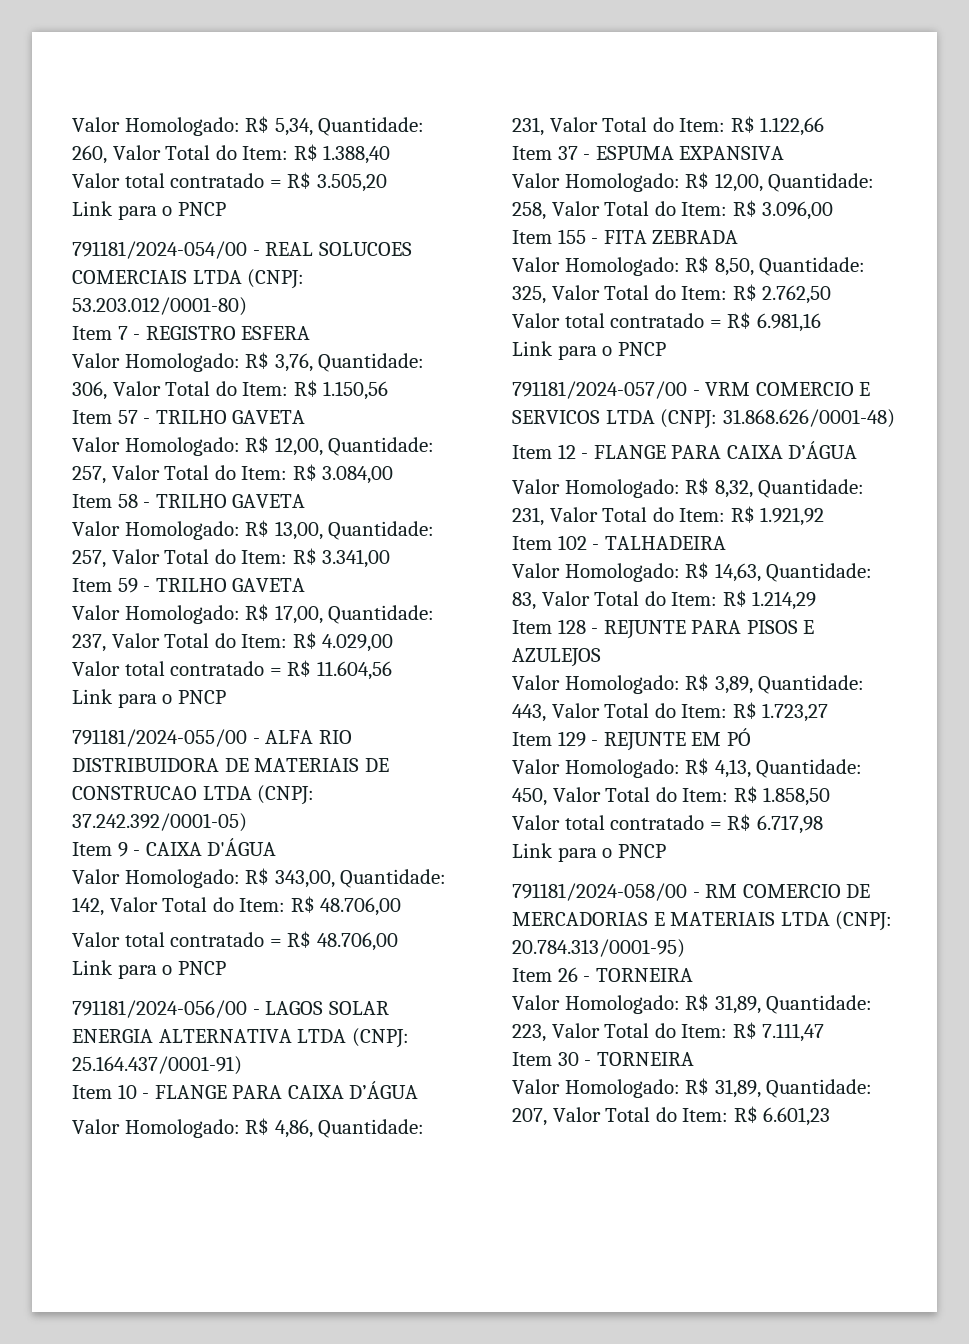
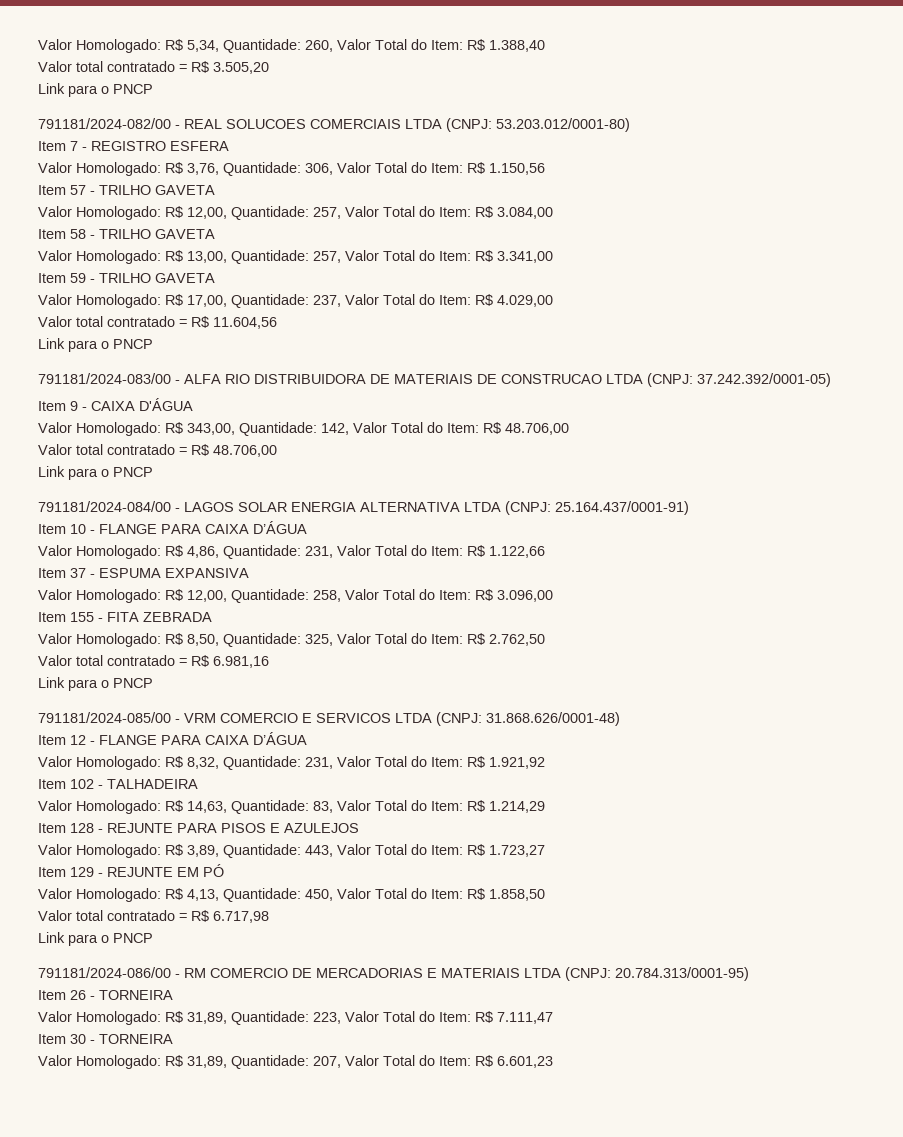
- 791181/2024-054/00 - REAL SOLUCOES COMERCIAIS LTDA (CNPJ: 53.203.012/0001-80)
+ 791181/2024-082/00 - REAL SOLUCOES COMERCIAIS LTDA (CNPJ: 53.203.012/0001-80)
- 791181/2024-055/00 - ALFA RIO DISTRIBUIDORA DE MATERIAIS DE CONSTRUCAO LTDA (CNPJ: 37.242.392/0001-05)
+ 791181/2024-083/00 - ALFA RIO DISTRIBUIDORA DE MATERIAIS DE CONSTRUCAO LTDA (CNPJ: 37.242.392/0001-05)
- 791181/2024-056/00 - LAGOS SOLAR ENERGIA ALTERNATIVA LTDA (CNPJ: 25.164.437/0001-91)
+ 791181/2024-084/00 - LAGOS SOLAR ENERGIA ALTERNATIVA LTDA (CNPJ: 25.164.437/0001-91)
- 791181/2024-057/00 - VRM COMERCIO E SERVICOS LTDA (CNPJ: 31.868.626/0001-48)
+ 791181/2024-085/00 - VRM COMERCIO E SERVICOS LTDA (CNPJ: 31.868.626/0001-48)
- 791181/2024-058/00 - RM COMERCIO DE MERCADORIAS E MATERIAIS LTDA (CNPJ: 20.784.313/0001-95)
+ 791181/2024-086/00 - RM COMERCIO DE MERCADORIAS E MATERIAIS LTDA (CNPJ: 20.784.313/0001-95)

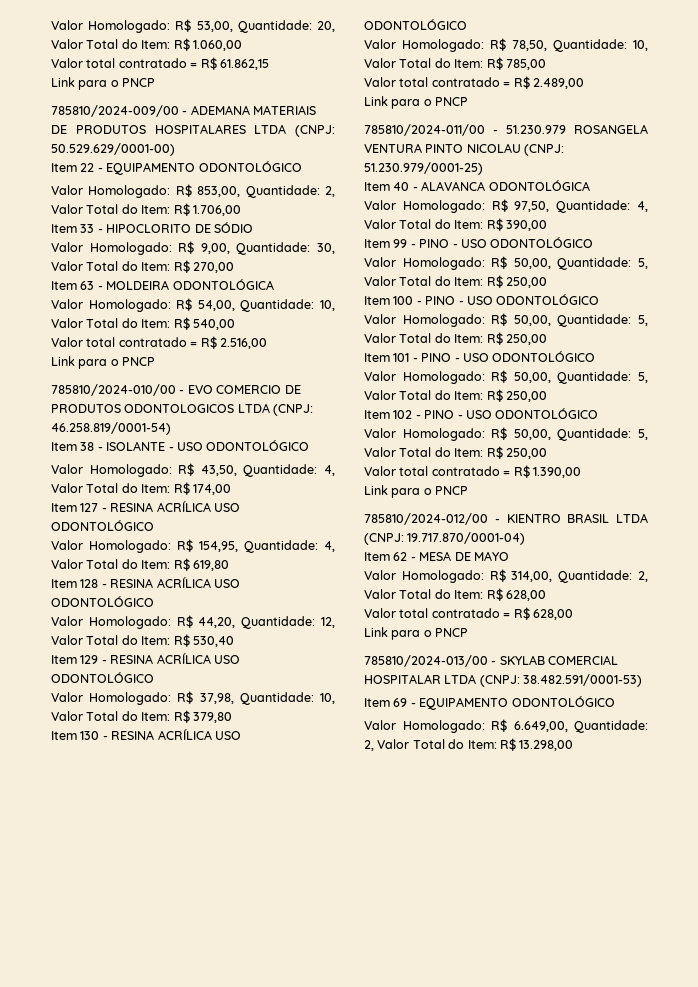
- Valor Homologado: R$ 5,34, Quantidade: 260, Valor Total do Item: R$ 1.388,40
- Valor total contratado = R$ 3.505,20
+ Valor Homologado: R$ 53,00, Quantidade: 20, Valor Total do Item: R$ 1.060,00
+ Valor total contratado = R$ 61.862,15
  Link para o PNCP
- 791181/2024-082/00 - REAL SOLUCOES COMERCIAIS LTDA (CNPJ: 53.203.012/0001-80)
- Item 7 - REGISTRO ESFERA
- Valor Homologado: R$ 3,76, Quantidade: 306, Valor Total do Item: R$ 1.150,56
- Item 57 - TRILHO GAVETA
- Valor Homologado: R$ 12,00, Quantidade: 257, Valor Total do Item: R$ 3.084,00
- Item 58 - TRILHO GAVETA
- Valor Homologado: R$ 13,00, Quantidade: 257, Valor Total do Item: R$ 3.341,00
- Item 59 - TRILHO GAVETA
- Valor Homologado: R$ 17,00, Quantidade: 237, Valor Total do Item: R$ 4.029,00
- Valor total contratado = R$ 11.604,56
+ 785810/2024-009/00 - ADEMANA MATERIAIS DE PRODUTOS HOSPITALARES LTDA (CNPJ: 50.529.629/0001-00)
+ Item 22 - EQUIPAMENTO ODONTOLÓGICO
+ Valor Homologado: R$ 853,00, Quantidade: 2, Valor Total do Item: R$ 1.706,00
+ Item 33 - HIPOCLORITO DE SÓDIO
+ Valor Homologado: R$ 9,00, Quantidade: 30, Valor Total do Item: R$ 270,00
+ Item 63 - MOLDEIRA ODONTOLÓGICA
+ Valor Homologado: R$ 54,00, Quantidade: 10, Valor Total do Item: R$ 540,00
+ Valor total contratado = R$ 2.516,00
  Link para o PNCP
- 791181/2024-083/00 - ALFA RIO DISTRIBUIDORA DE MATERIAIS DE CONSTRUCAO LTDA (CNPJ: 37.242.392/0001-05)
- Item 9 - CAIXA D'ÁGUA
- Valor Homologado: R$ 343,00, Quantidade: 142, Valor Total do Item: R$ 48.706,00
- Valor total contratado = R$ 48.706,00
+ 785810/2024-010/00 - EVO COMERCIO DE PRODUTOS ODONTOLOGICOS LTDA (CNPJ: 46.258.819/0001-54)
+ Item 38 - ISOLANTE - USO ODONTOLÓGICO
+ Valor Homologado: R$ 43,50, Quantidade: 4, Valor Total do Item: R$ 174,00
+ Item 127 - RESINA ACRÍLICA USO ODONTOLÓGICO
+ Valor Homologado: R$ 154,95, Quantidade: 4, Valor Total do Item: R$ 619,80
+ Item 128 - RESINA ACRÍLICA USO ODONTOLÓGICO
+ Valor Homologado: R$ 44,20, Quantidade: 12, Valor Total do Item: R$ 530,40
+ Item 129 - RESINA ACRÍLICA USO ODONTOLÓGICO
+ Valor Homologado: R$ 37,98, Quantidade: 10, Valor Total do Item: R$ 379,80
+ Item 130 - RESINA ACRÍLICA USO ODONTOLÓGICO
+ Valor Homologado: R$ 78,50, Quantidade: 10, Valor Total do Item: R$ 785,00
+ Valor total contratado = R$ 2.489,00
  Link para o PNCP
- 791181/2024-084/00 - LAGOS SOLAR ENERGIA ALTERNATIVA LTDA (CNPJ: 25.164.437/0001-91)
- Item 10 - FLANGE PARA CAIXA D’ÁGUA
- Valor Homologado: R$ 4,86, Quantidade: 231, Valor Total do Item: R$ 1.122,66
- Item 37 - ESPUMA EXPANSIVA
- Valor Homologado: R$ 12,00, Quantidade: 258, Valor Total do Item: R$ 3.096,00
- Item 155 - FITA ZEBRADA
- Valor Homologado: R$ 8,50, Quantidade: 325, Valor Total do Item: R$ 2.762,50
- Valor total contratado = R$ 6.981,16
+ 785810/2024-011/00 - 51.230.979 ROSANGELA VENTURA PINTO NICOLAU (CNPJ: 51.230.979/0001-25)
+ Item 40 - ALAVANCA ODONTOLÓGICA
+ Valor Homologado: R$ 97,50, Quantidade: 4, Valor Total do Item: R$ 390,00
+ Item 99 - PINO - USO ODONTOLÓGICO
+ Valor Homologado: R$ 50,00, Quantidade: 5, Valor Total do Item: R$ 250,00
+ Item 100 - PINO - USO ODONTOLÓGICO
+ Valor Homologado: R$ 50,00, Quantidade: 5, Valor Total do Item: R$ 250,00
+ Item 101 - PINO - USO ODONTOLÓGICO
+ Valor Homologado: R$ 50,00, Quantidade: 5, Valor Total do Item: R$ 250,00
+ Item 102 - PINO - USO ODONTOLÓGICO
+ Valor Homologado: R$ 50,00, Quantidade: 5, Valor Total do Item: R$ 250,00
+ Valor total contratado = R$ 1.390,00
  Link para o PNCP
- 791181/2024-085/00 - VRM COMERCIO E SERVICOS LTDA (CNPJ: 31.868.626/0001-48)
- Item 12 - FLANGE PARA CAIXA D’ÁGUA
- Valor Homologado: R$ 8,32, Quantidade: 231, Valor Total do Item: R$ 1.921,92
- Item 102 - TALHADEIRA
- Valor Homologado: R$ 14,63, Quantidade: 83, Valor Total do Item: R$ 1.214,29
- Item 128 - REJUNTE PARA PISOS E AZULEJOS
- Valor Homologado: R$ 3,89, Quantidade: 443, Valor Total do Item: R$ 1.723,27
- Item 129 - REJUNTE EM PÓ
- Valor Homologado: R$ 4,13, Quantidade: 450, Valor Total do Item: R$ 1.858,50
- Valor total contratado = R$ 6.717,98
+ 785810/2024-012/00 - KIENTRO BRASIL LTDA (CNPJ: 19.717.870/0001-04)
+ Item 62 - MESA DE MAYO
+ Valor Homologado: R$ 314,00, Quantidade: 2, Valor Total do Item: R$ 628,00
+ Valor total contratado = R$ 628,00
  Link para o PNCP
- 791181/2024-086/00 - RM COMERCIO DE MERCADORIAS E MATERIAIS LTDA (CNPJ: 20.784.313/0001-95)
- Item 26 - TORNEIRA
- Valor Homologado: R$ 31,89, Quantidade: 223, Valor Total do Item: R$ 7.111,47
- Item 30 - TORNEIRA
- Valor Homologado: R$ 31,89, Quantidade: 207, Valor Total do Item: R$ 6.601,23
+ 785810/2024-013/00 - SKYLAB COMERCIAL HOSPITALAR LTDA (CNPJ: 38.482.591/0001-53)
+ Item 69 - EQUIPAMENTO ODONTOLÓGICO
+ Valor Homologado: R$ 6.649,00, Quantidade: 2, Valor Total do Item: R$ 13.298,00

